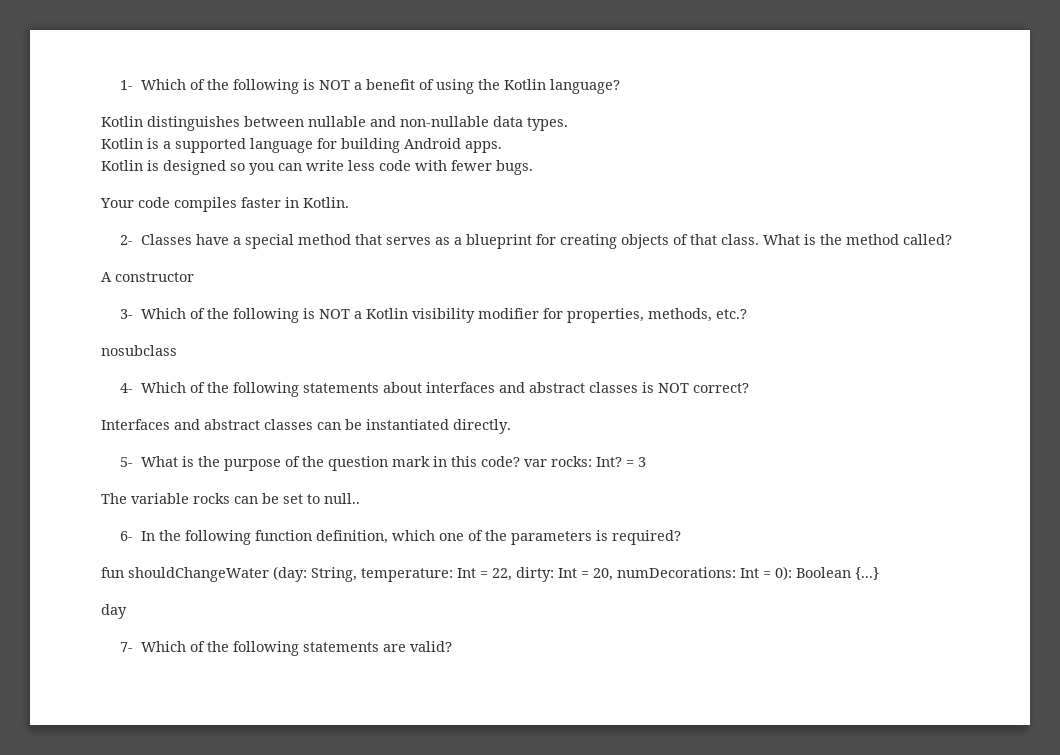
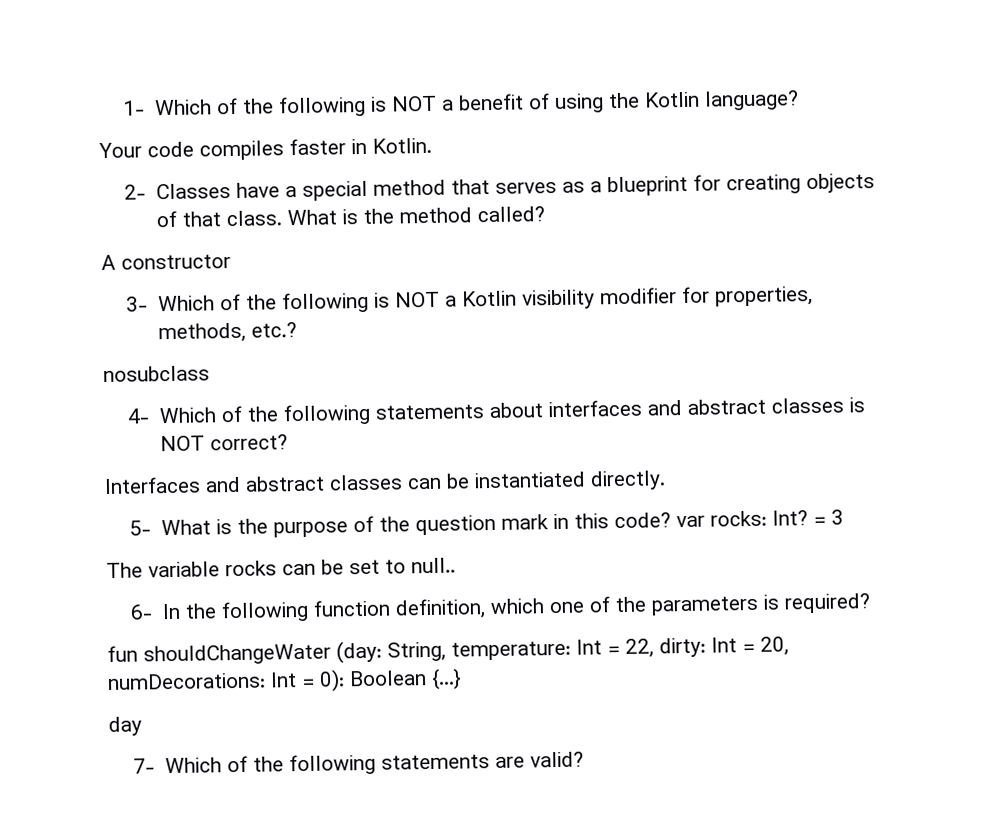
- Kotlin distinguishes between nullable and non-nullable data types.
- Kotlin is a supported language for building Android apps.
- Kotlin is designed so you can write less code with fewer bugs.

